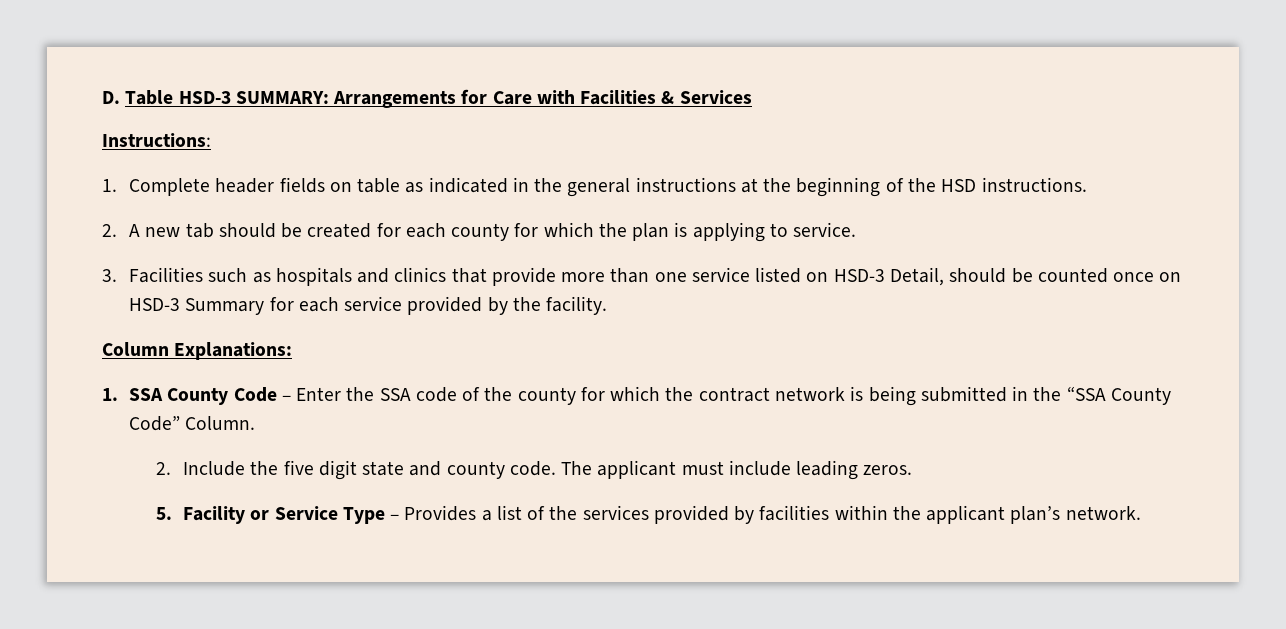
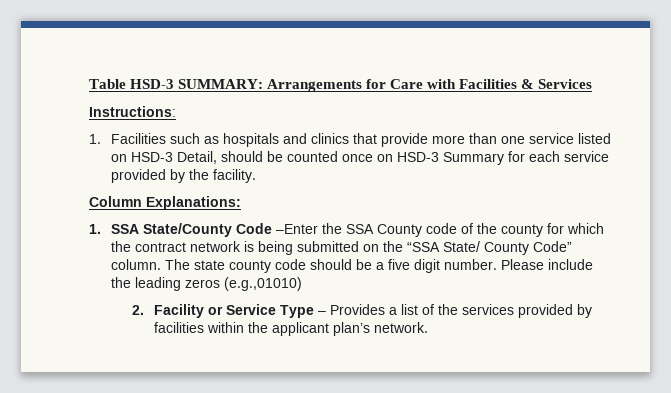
- D. Table HSD-3 SUMMARY: Arrangements for Care with Facilities & Services
+ Table HSD-3 SUMMARY: Arrangements for Care with Facilities & Services
- 1. Complete header fields on table as indicated in the general instructions at the beginning of the HSD instructions.
- 2. A new tab should be created for each county for which the plan is applying to service.
- 3. Facilities such as hospitals and clinics that provide more than one service listed on HSD-3 Detail, should be counted once on HSD-3 Summary for each service provided by the facility.
+ 1. Facilities such as hospitals and clinics that provide more than one service listed on HSD-3 Detail, should be counted once on HSD-3 Summary for each service provided by the facility.
- 1. SSA County Code – Enter the SSA code of the county for which the contract network is being submitted in the “SSA County Code” Column.
- 2. Include the five digit state and county code. The applicant must include leading zeros.
- 5. Facility or Service Type – Provides a list of the services provided by facilities within the applicant plan’s network.
+ 1. SSA State/County Code –Enter the SSA County code of the county for which the contract network is being submitted on the “SSA State/ County Code” column. The state county code should be a five digit number. Please include the leading zeros (e.g.,01010)
+ 2. Facility or Service Type – Provides a list of the services provided by facilities within the applicant plan’s network.

